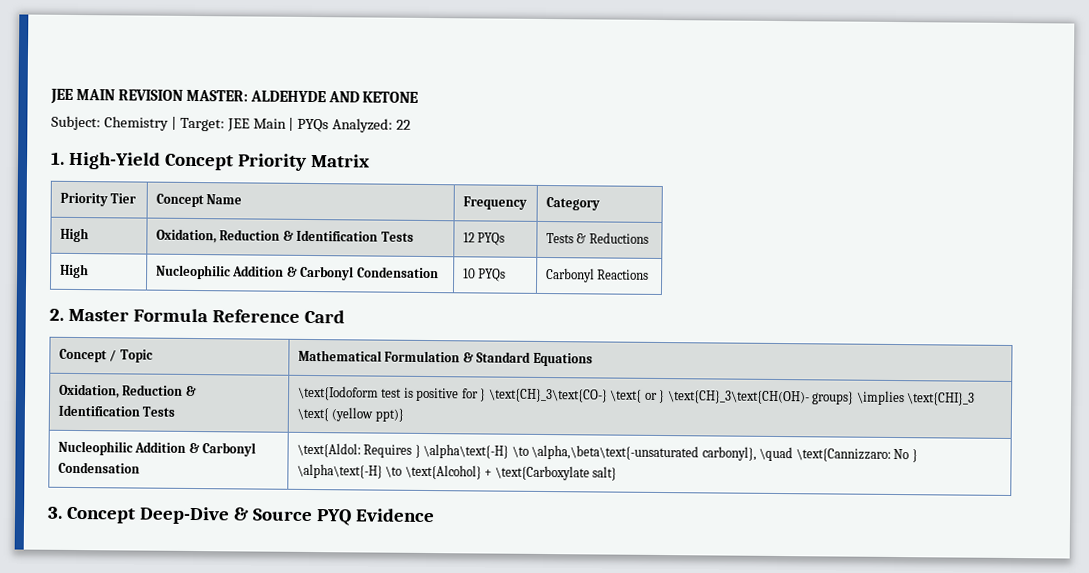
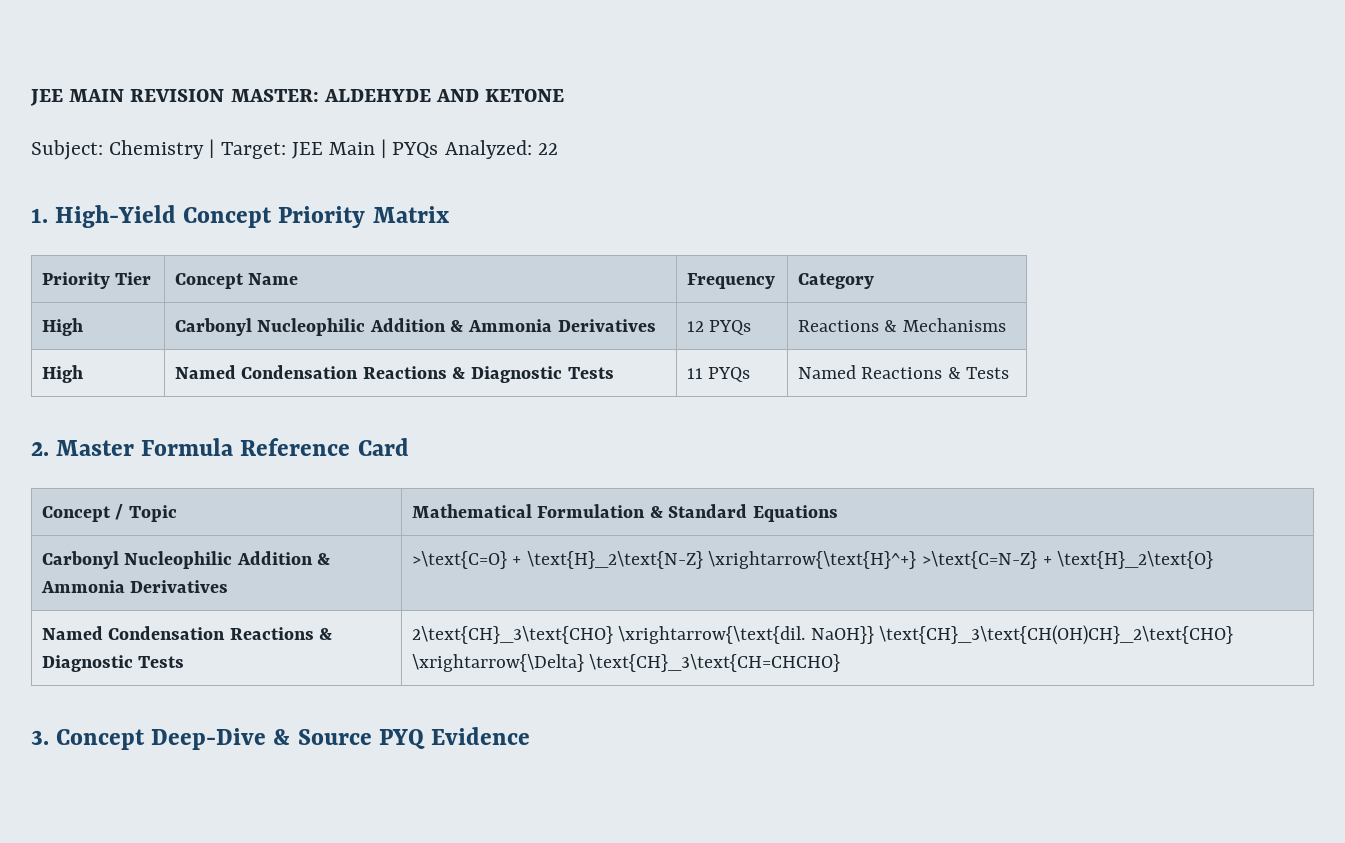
- High | Oxidation, Reduction & Identification Tests | 12 PYQs | Tests & Reductions
- High | Nucleophilic Addition & Carbonyl Condensation | 10 PYQs | Carbonyl Reactions
+ High | Carbonyl Nucleophilic Addition & Ammonia Derivatives | 12 PYQs | Reactions & Mechanisms
+ High | Named Condensation Reactions & Diagnostic Tests | 11 PYQs | Named Reactions & Tests
- Oxidation, Reduction & Identification Tests | \text{Iodoform test is positive for } \text{CH}_3\text{CO-} \text{ or } \text{CH}_3\text{CH(OH)- groups} \implies \text{CHI}_3 \text{ (yellow ppt)}
- Nucleophilic Addition & Carbonyl Condensation | \text{Aldol: Requires } \alpha\text{-H} \to \alpha,\beta\text{-unsaturated carbonyl}, \quad \text{Cannizzaro: No } \alpha\text{-H} \to \text{Alcohol} + \text{Carboxylate salt}
+ Carbonyl Nucleophilic Addition & Ammonia Derivatives | >\text{C=O} + \text{H}_2\text{N-Z} \xrightarrow{\text{H}^+} >\text{C=N-Z} + \text{H}_2\text{O}
+ Named Condensation Reactions & Diagnostic Tests | 2\text{CH}_3\text{CHO} \xrightarrow{\text{dil. NaOH}} \text{CH}_3\text{CH(OH)CH}_2\text{CHO} \xrightarrow{\Delta} \text{CH}_3\text{CH=CHCHO}

